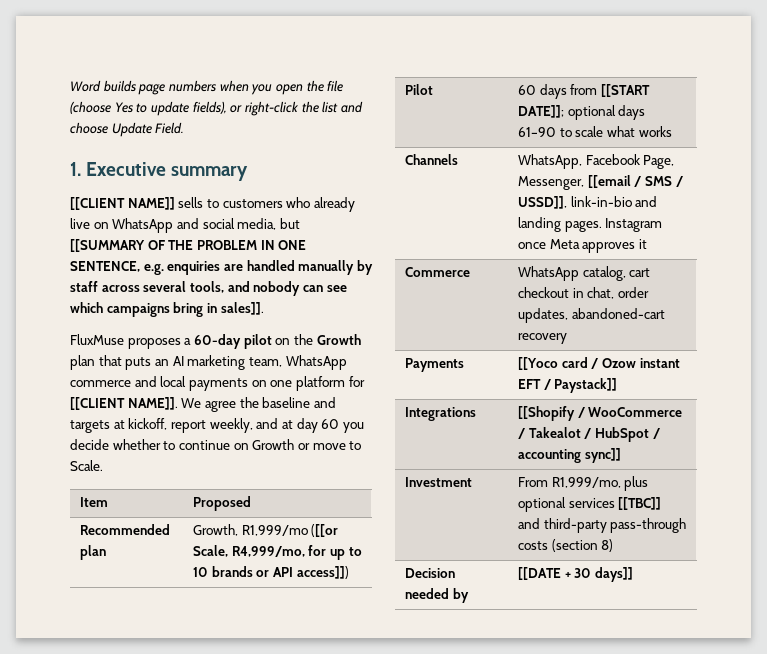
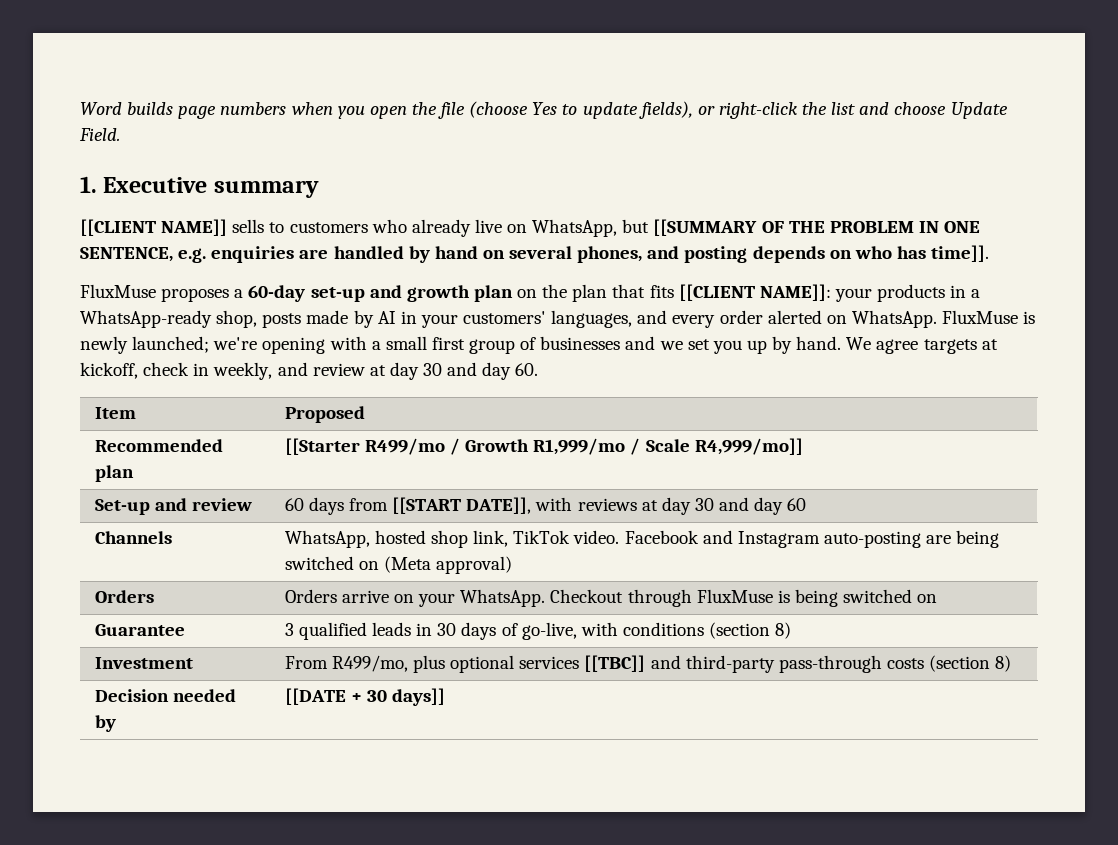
- [[CLIENT NAME]] sells to customers who already live on WhatsApp and social media, but [[SUMMARY OF THE PROBLEM IN ONE SENTENCE, e.g. enquiries are handled manually by staff across several tools, and nobody can see which campaigns bring in sales]].
+ [[CLIENT NAME]] sells to customers who already live on WhatsApp, but [[SUMMARY OF THE PROBLEM IN ONE SENTENCE, e.g. enquiries are handled by hand on several phones, and posting depends on who has time]].
- FluxMuse proposes a 60-day pilot on the Growth plan that puts an AI marketing team, WhatsApp commerce and local payments on one platform for [[CLIENT NAME]]. We agree the baseline and targets at kickoff, report weekly, and at day 60 you decide whether to continue on Growth or move to Scale.
+ FluxMuse proposes a 60-day set-up and growth plan on the plan that fits [[CLIENT NAME]]: your products in a WhatsApp-ready shop, posts made by AI in your customers' languages, and every order alerted on WhatsApp. FluxMuse is newly launched; we're opening with a small first group of businesses and we set you up by hand. We agree targets at kickoff, check in weekly, and review at day 30 and day 60.
  Item | Proposed
- Recommended plan | Growth, R1,999/mo ([[or Scale, R4,999/mo, for up to 10 brands or API access]])
- Pilot | 60 days from [[START DATE]]; optional days 61–90 to scale what works
- Channels | WhatsApp, Facebook Page, Messenger, [[email / SMS / USSD]], link-in-bio and landing pages. Instagram once Meta approves it
- Commerce | WhatsApp catalog, cart checkout in chat, order updates, abandoned-cart recovery
- Payments | [[Yoco card / Ozow instant EFT / Paystack]]
- Integrations | [[Shopify / WooCommerce / Takealot / HubSpot / accounting sync]]
+ Recommended plan | [[Starter R499/mo / Growth R1,999/mo / Scale R4,999/mo]]
+ Set-up and review | 60 days from [[START DATE]], with reviews at day 30 and day 60
+ Channels | WhatsApp, hosted shop link, TikTok video. Facebook and Instagram auto-posting are being switched on (Meta approval)
+ Orders | Orders arrive on your WhatsApp. Checkout through FluxMuse is being switched on
+ Guarantee | 3 qualified leads in 30 days of go-live, with conditions (section 8)
- Investment | From R1,999/mo, plus optional services [[TBC]] and third-party pass-through costs (section 8)
+ Investment | From R499/mo, plus optional services [[TBC]] and third-party pass-through costs (section 8)

